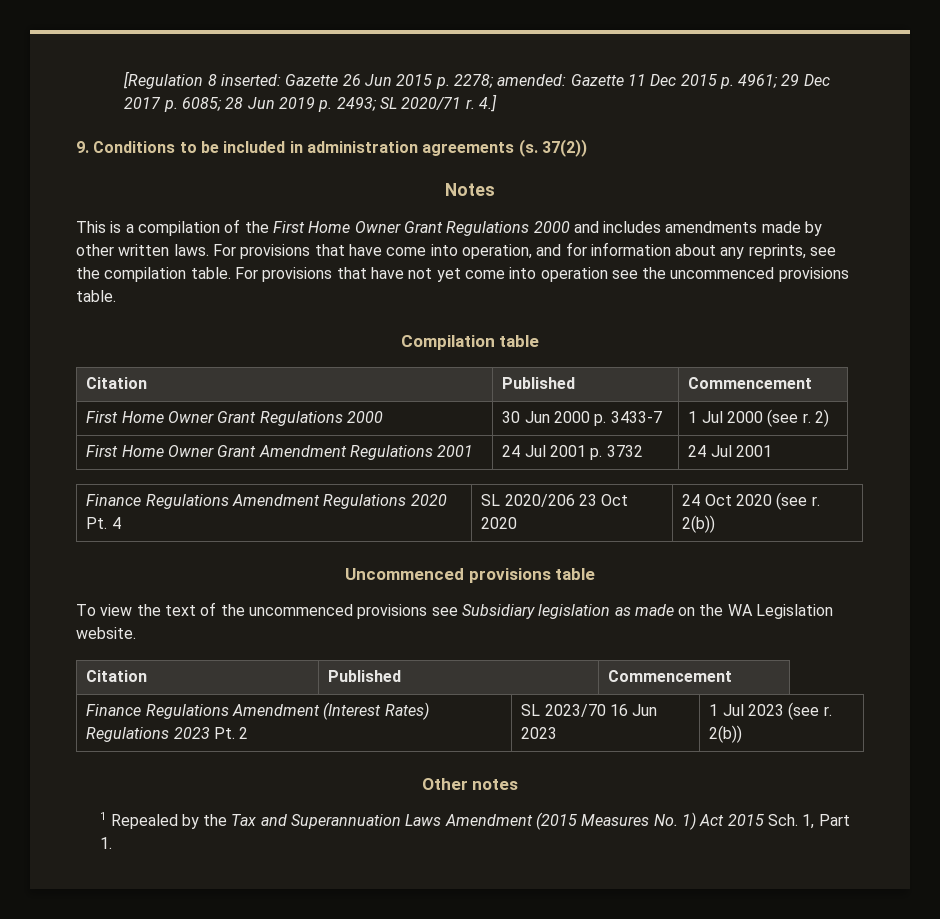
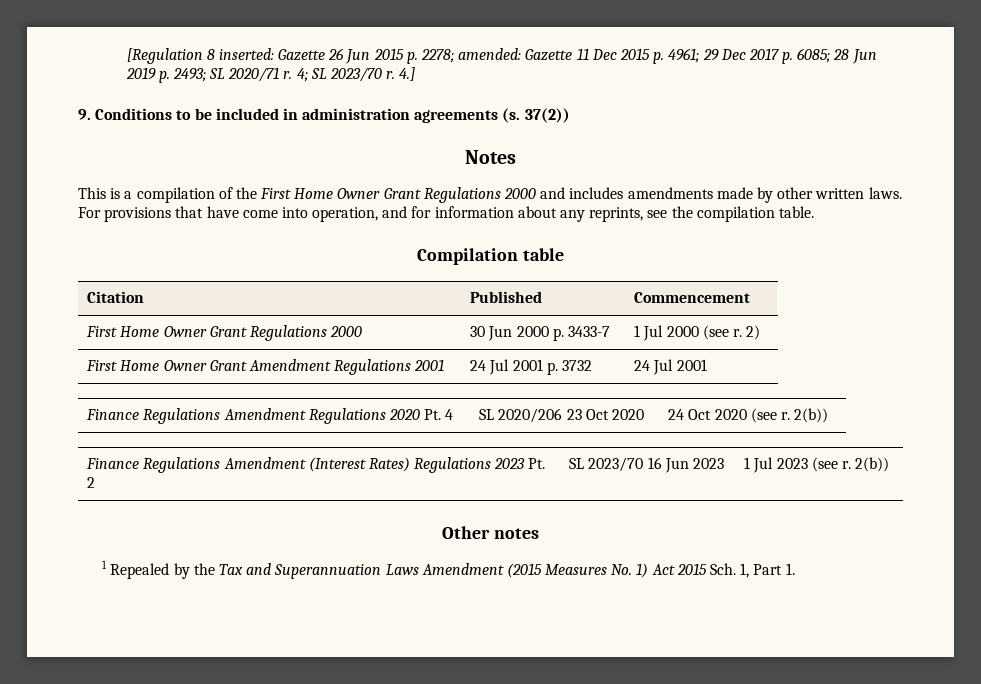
+ 4; SL 2023/70 r.
- For provisions that have not yet come into operation see the uncommenced provisions table.
- Uncommenced provisions table
- To view the text of the uncommenced provisions see Subsidiary legislation as made on the WA Legislation website.
- Citation | Published | Commencement

